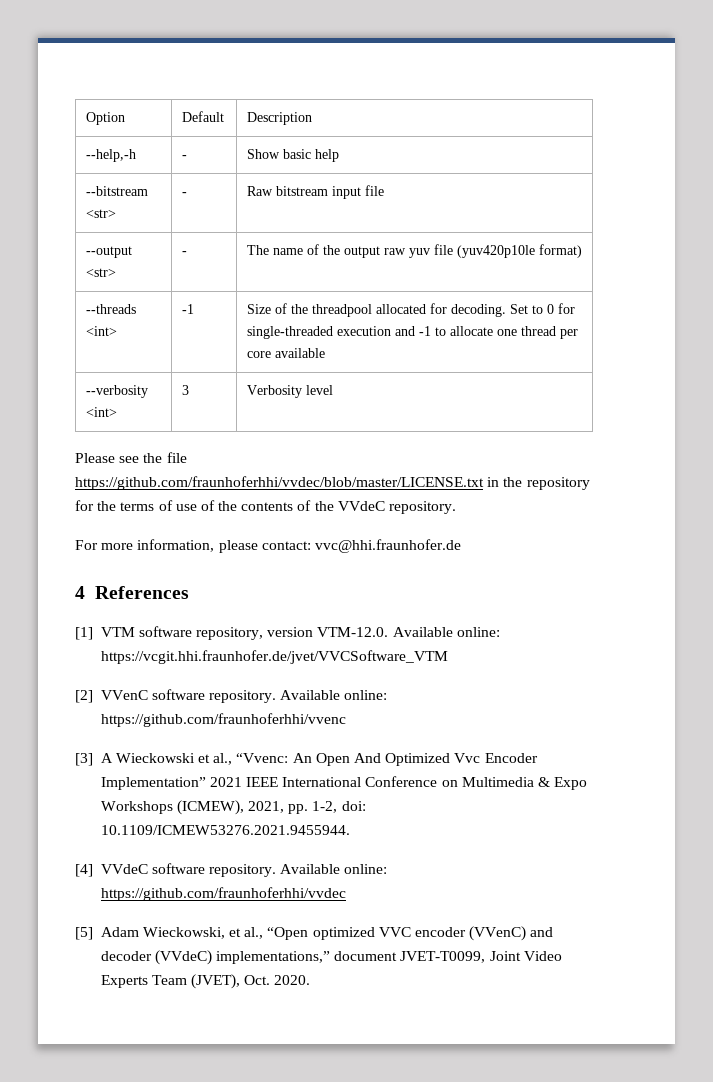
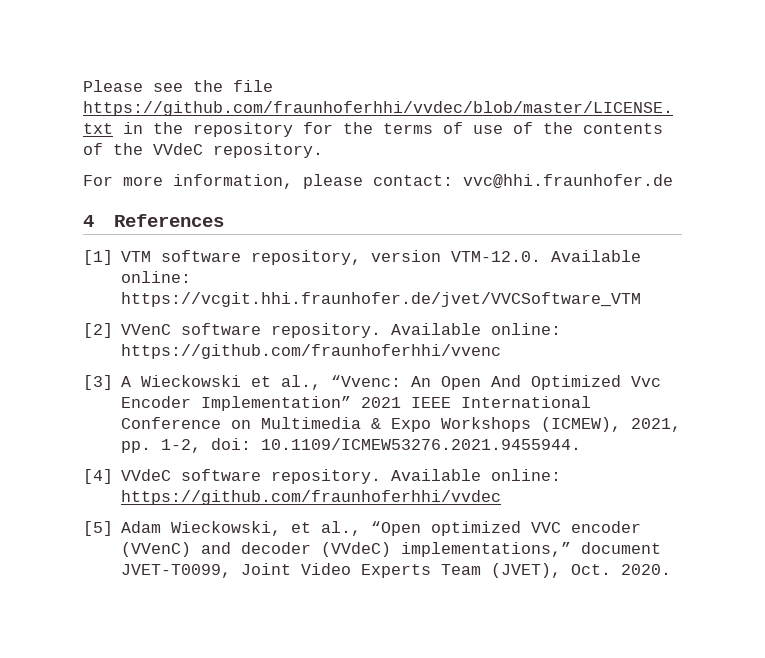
- Option | Default | Description
- --help,-h | - | Show basic help
- --bitstream <str> | - | Raw bitstream input file
- --output <str> | - | The name of the output raw yuv file (yuv420p10le format)
- --threads <int> | -1 | Size of the threadpool allocated for decoding. Set to 0 for single-threaded execution and -1 to allocate one thread per core available
- --verbosity <int> | 3 | Verbosity level

